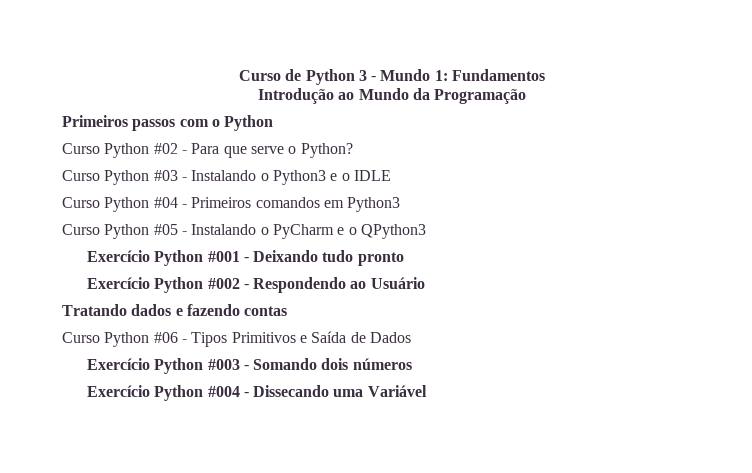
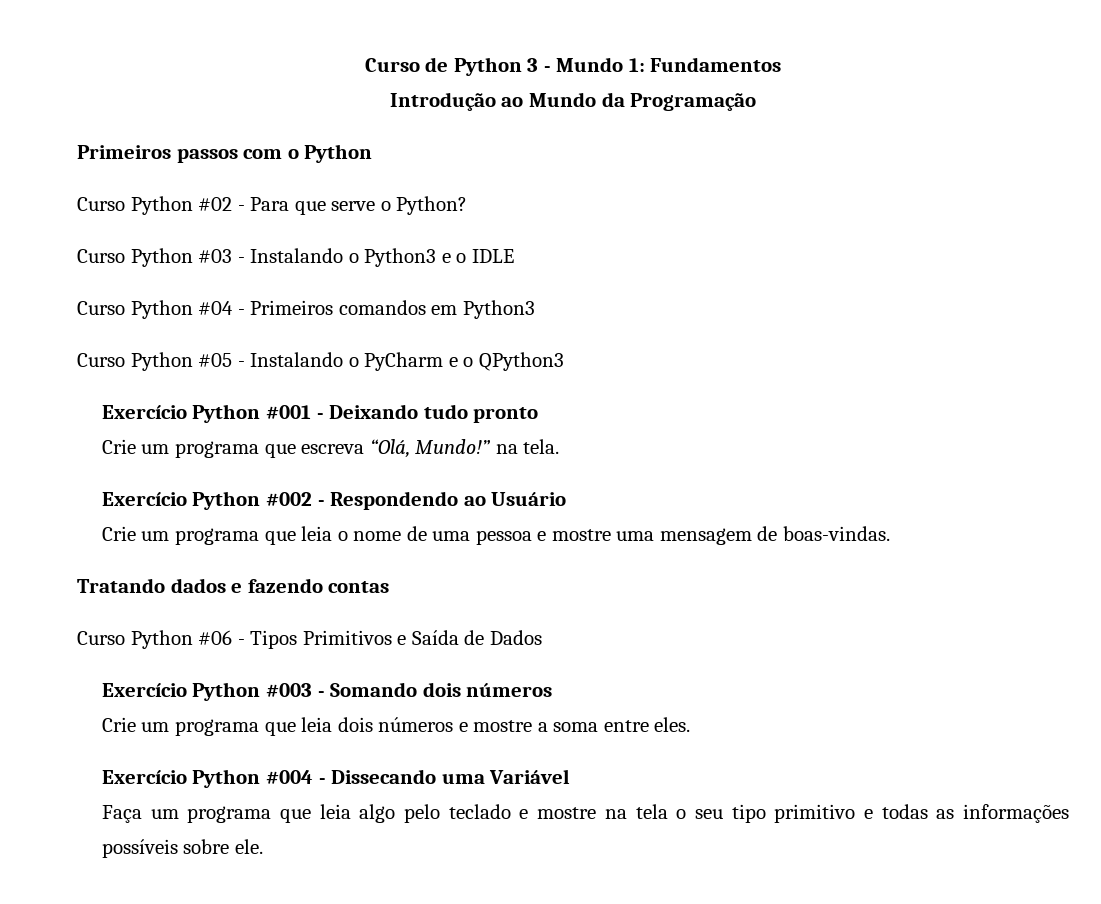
+ Crie um programa que escreva “Olá, Mundo!” na tela.
+ Crie um programa que leia o nome de uma pessoa e mostre uma mensagem de boas-vindas.
+ Crie um programa que leia dois números e mostre a soma entre eles.
+ Faça um programa que leia algo pelo teclado e mostre na tela o seu tipo primitivo e todas as informações possíveis sobre ele.

